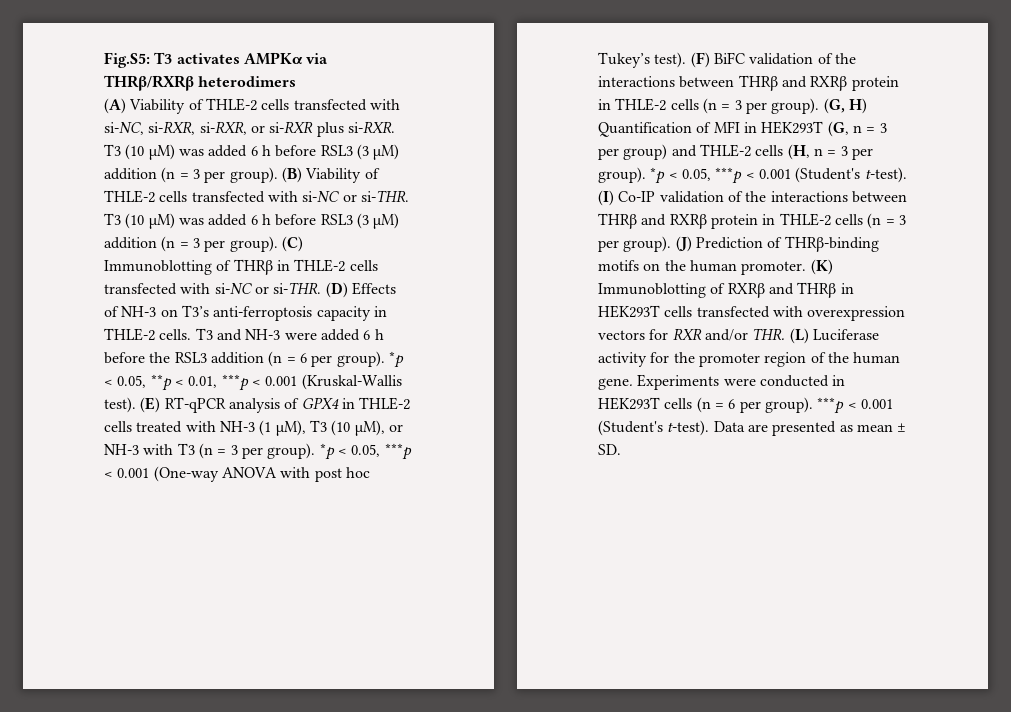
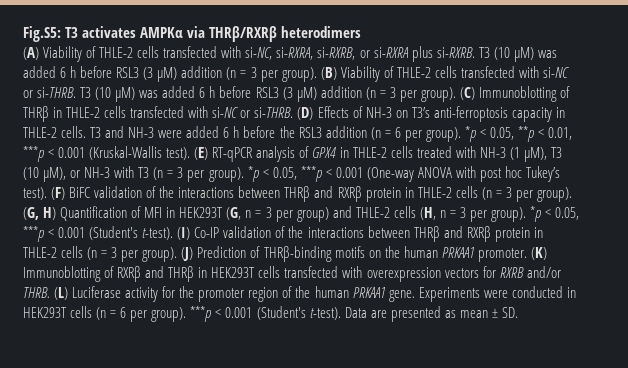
- (A) Viability of THLE-2 cells transfected with si-NC, si-RXR, si-RXR, or si-RXR plus si-RXR.
+ (A) Viability of THLE-2 cells transfected with si-NC, si-RXRA, si-RXRB, or si-RXRA plus si-RXRB.
- (B) Viability of THLE-2 cells transfected with si-NC or si-THR.
+ (B) Viability of THLE-2 cells transfected with si-NC or si-THRB.
- (C) Immunoblotting of THRβ in THLE-2 cells transfected with si-NC or si-THR.
+ (C) Immunoblotting of THRβ in THLE-2 cells transfected with si-NC or si-THRB.
- (J) Prediction of THRβ-binding motifs on the human promoter.
+ (J) Prediction of THRβ-binding motifs on the human PRKAA1 promoter.
- (K) Immunoblotting of RXRβ and THRβ in HEK293T cells transfected with overexpression vectors for RXR and/or THR. (L) Luciferase activity for the promoter region of the human gene.
+ (K) Immunoblotting of RXRβ and THRβ in HEK293T cells transfected with overexpression vectors for RXRB and/or THRB. (L) Luciferase activity for the promoter region of the human PRKAA1 gene.

